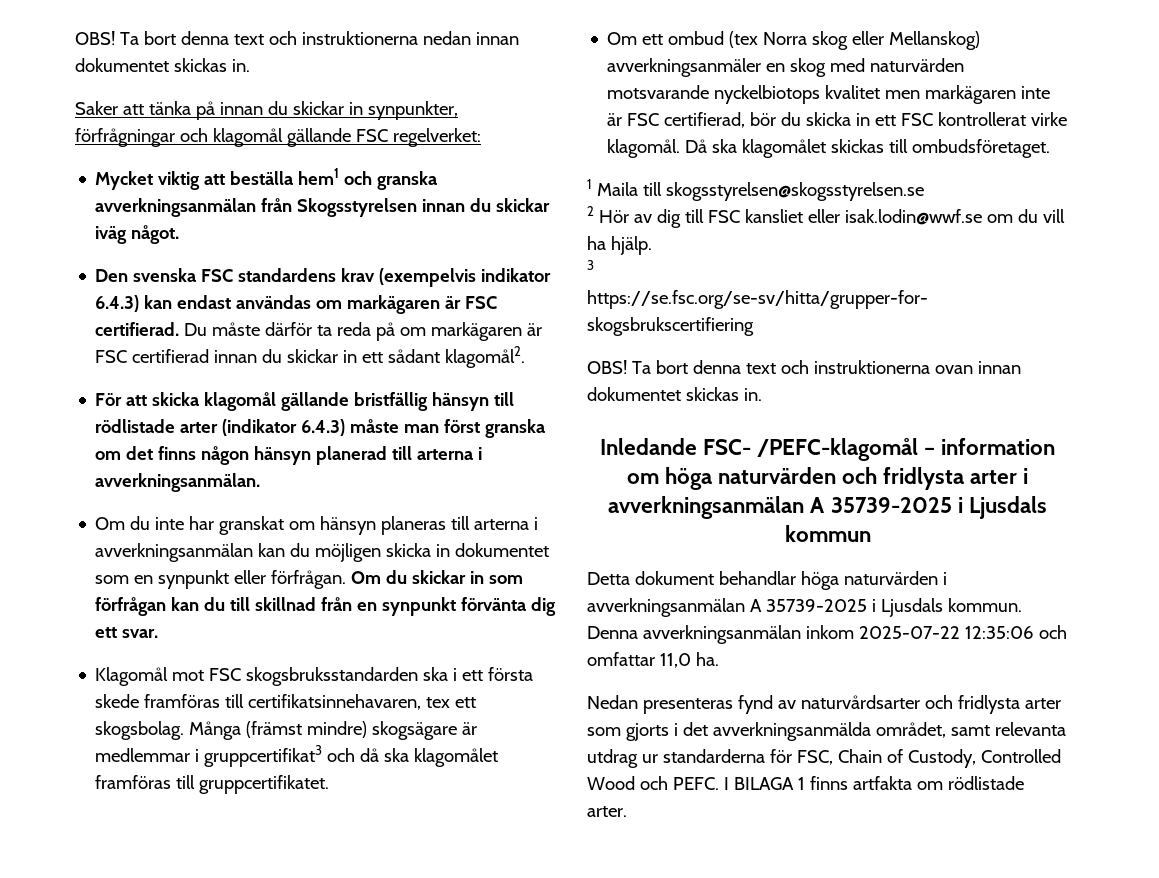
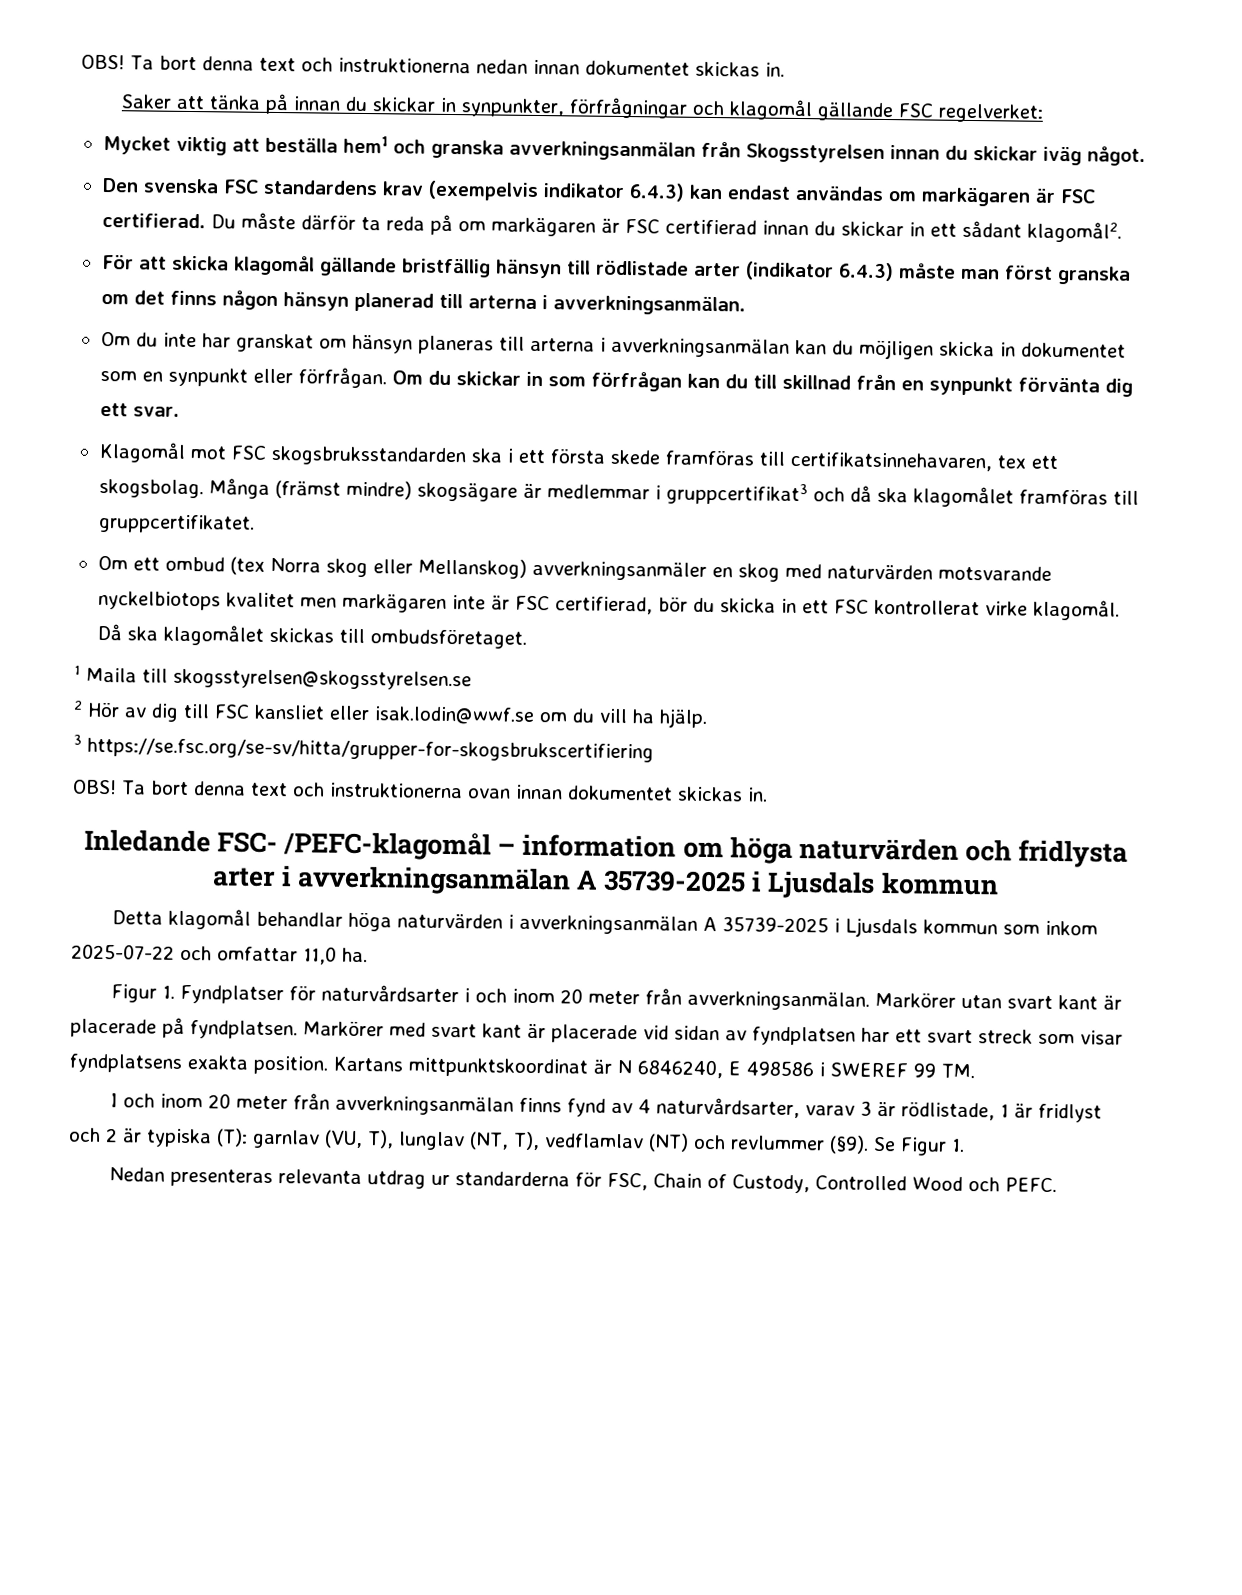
- Detta dokument behandlar höga naturvärden i avverkningsanmälan A 35739-2025 i Ljusdals kommun. Denna avverkningsanmälan inkom 2025-07-22 12:35:06 och omfattar 11,0 ha.
+ Detta klagomål behandlar höga naturvärden i avverkningsanmälan A 35739-2025 i Ljusdals kommun som inkom 2025-07-22 och omfattar 11,0 ha.
- Nedan presenteras fynd av naturvårdsarter och fridlysta arter som gjorts i det avverkningsanmälda området, samt relevanta utdrag ur standarderna för FSC, Chain of Custody, Controlled Wood och PEFC. I BILAGA 1 finns artfakta om rödlistade arter.
+ Figur 1. Fyndplatser för naturvårdsarter i och inom 20 meter från avverkningsanmälan. Markörer utan svart kant är placerade på fyndplatsen. Markörer med svart kant är placerade vid sidan av fyndplatsen har ett svart streck som visar fyndplatsens exakta position. Kartans mittpunktskoordinat är N 6846240, E 498586 i SWEREF 99 TM.
+ I och inom 20 meter från avverkningsanmälan finns fynd av 4 naturvårdsarter, varav 3 är rödlistade, 1 är fridlyst och 2 är typiska (T): garnlav (VU, T), lunglav (NT, T), vedflamlav (NT) och revlummer (§9). Se Figur 1.
+ Nedan presenteras relevanta utdrag ur standarderna för FSC, Chain of Custody, Controlled Wood och PEFC.

